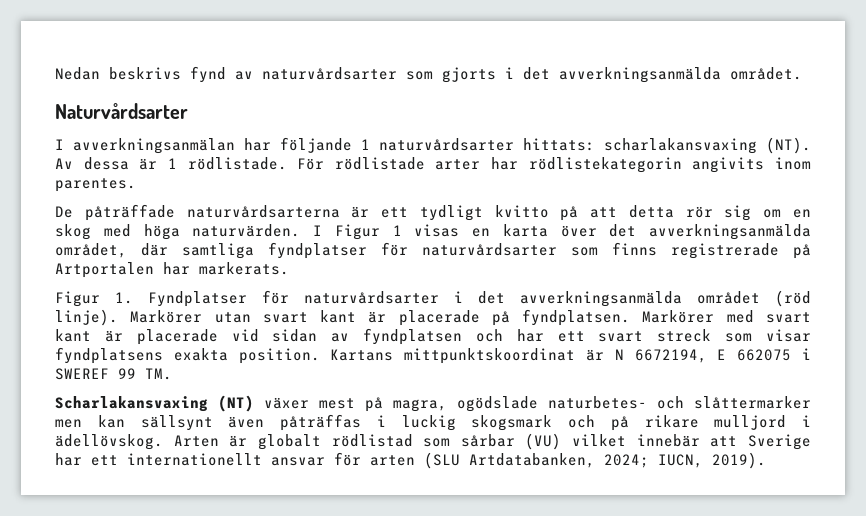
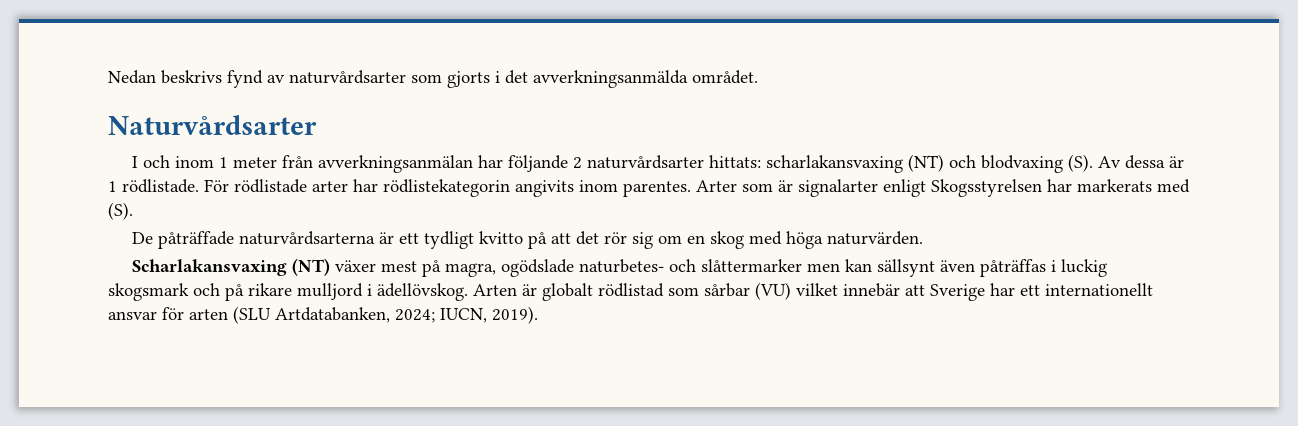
- I avverkningsanmälan har följande 1 naturvårdsarter hittats: scharlakansvaxing (NT). Av dessa är 1 rödlistade.
+ I och inom 1 meter från avverkningsanmälan har följande 2 naturvårdsarter hittats: scharlakansvaxing (NT) och blodvaxing (S). Av dessa är 1 rödlistade.
+ Arter som är signalarter enligt Skogsstyrelsen har markerats med (S).
- De påträffade naturvårdsarterna är ett tydligt kvitto på att detta rör sig om en skog med höga naturvärden. I Figur 1 visas en karta över det avverkningsanmälda området, där samtliga fyndplatser för naturvårdsarter som finns registrerade på Artportalen har markerats.
- Figur 1. Fyndplatser för naturvårdsarter i det avverkningsanmälda området (röd linje). Markörer utan svart kant är placerade på fyndplatsen. Markörer med svart kant är placerade vid sidan av fyndplatsen och har ett svart streck som visar fyndplatsens exakta position. Kartans mittpunktskoordinat är N 6672194, E 662075 i SWEREF 99 TM.
+ De påträffade naturvårdsarterna är ett tydligt kvitto på att det rör sig om en skog med höga naturvärden.

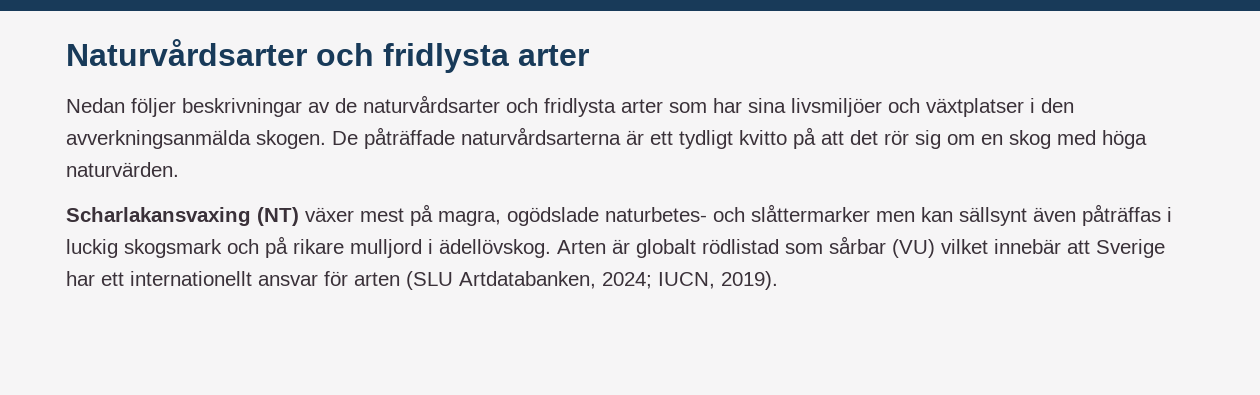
- Nedan beskrivs fynd av naturvårdsarter som gjorts i det avverkningsanmälda området.
- Naturvårdsarter
- I och inom 1 meter från avverkningsanmälan har följande 2 naturvårdsarter hittats: scharlakansvaxing (NT) och blodvaxing (S). Av dessa är 1 rödlistade. För rödlistade arter har rödlistekategorin angivits inom parentes. Arter som är signalarter enligt Skogsstyrelsen har markerats med (S).
- De påträffade naturvårdsarterna är ett tydligt kvitto på att det rör sig om en skog med höga naturvärden.
+ Naturvårdsarter och fridlysta arter
+ Nedan följer beskrivningar av de naturvårdsarter och fridlysta arter som har sina livsmiljöer och växtplatser i den avverkningsanmälda skogen. De påträffade naturvårdsarterna är ett tydligt kvitto på att det rör sig om en skog med höga naturvärden.

